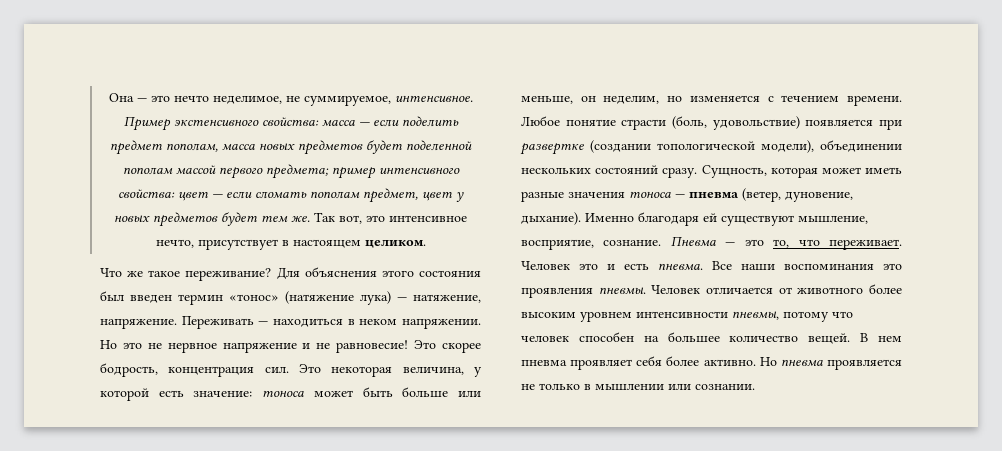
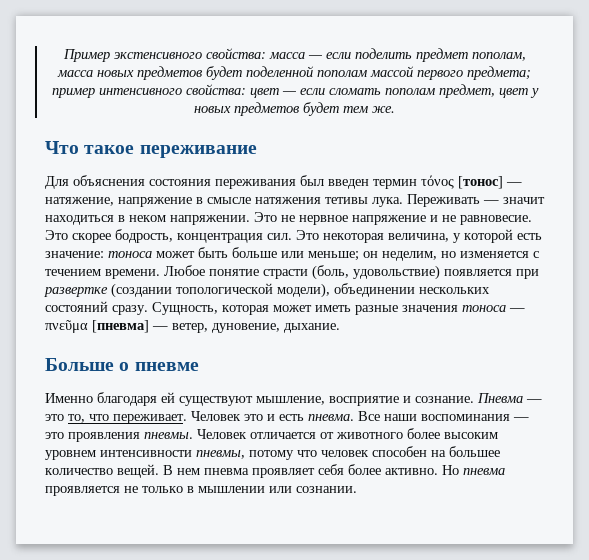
- Она — это нечто неделимое, не суммируемое, интенсивное. Пример экстенсивного свойства: масса — если поделить предмет пополам, масса новых предметов будет поделенной пополам массой первого предмета; пример интенсивного свойства: цвет — если сломать пополам предмет, цвет у новых предметов будет тем же. Так вот, это интенсивное нечто, присутствует в настоящем целиком.
- Что же такое переживание? Для объяснения этого состояния был введен термин «тонос» (натяжение лука) — натяжение, напряжение.
+ Пример экстенсивного свойства: масса — если поделить предмет пополам, масса новых предметов будет поделенной пополам массой первого предмета; пример интенсивного свойства: цвет — если сломать пополам предмет, цвет у новых предметов будет тем же.
+ Что такое переживание
+ Для объяснения состояния переживания был введен термин τόνος [тонос] — натяжение, напряжение в смысле натяжения тетивы лука.
- Переживать — находиться в неком напряжении.
+ Переживать — значит находиться в неком напряжении.
- Но это не нервное напряжение и не равновесие!
+ Это не нервное напряжение и не равновесие.
- Это некоторая величина, у которой есть значение: тоноса может быть больше или меньше, он неделим, но изменяется с течением времени.
+ Это некоторая величина, у которой есть значение: тоноса может быть больше или меньше; он неделим, но изменяется с течением времени.
- Сущность, которая может иметь разные значения тоноса — пневма (ветер, дуновение, дыхание). Именно благодаря ей существуют мышление, восприятие, сознание.
+ Сущность, которая может иметь разные значения тоноса — πνεῦμα [пневма] — ветер, дуновение, дыхание.
+ Больше о пневме
+ Именно благодаря ей существуют мышление, восприятие и сознание.
- Все наши воспоминания это проявления пневмы.
+ Все наши воспоминания — это проявления пневмы.

